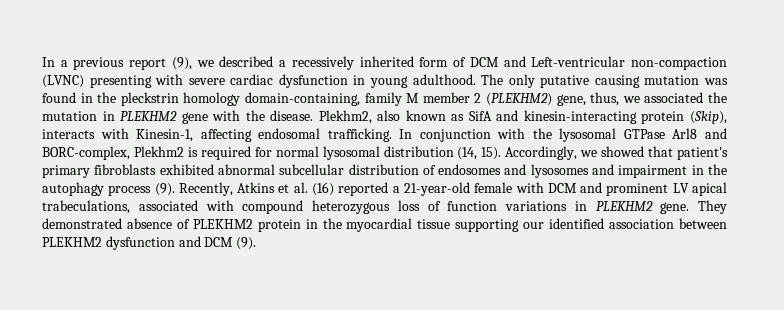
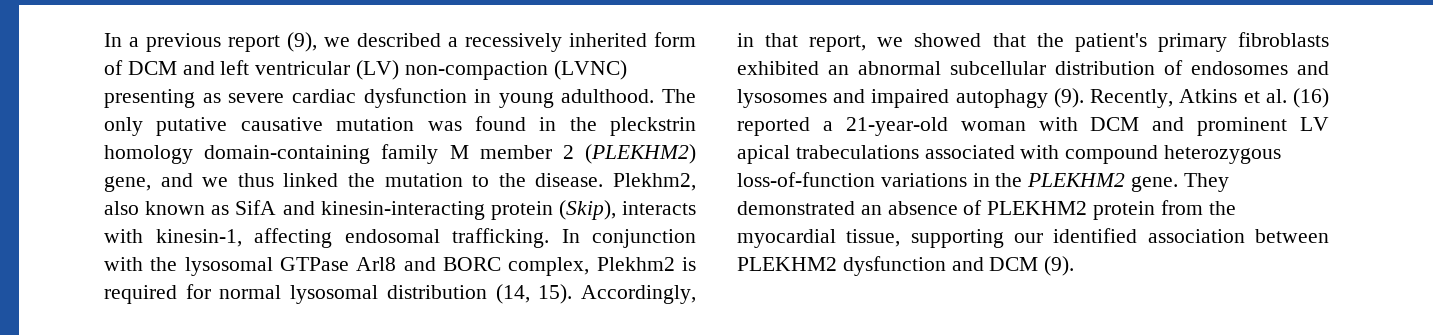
- In a previous report (9), we described a recessively inherited form of DCM and Left-ventricular non-compaction (LVNC) presenting with severe cardiac dysfunction in young adulthood.
+ In a previous report (9), we described a recessively inherited form of DCM and left ventricular (LV) non-compaction (LVNC) presenting as severe cardiac dysfunction in young adulthood.
- The only putative causing mutation was found in the pleckstrin homology domain-containing, family M member 2 (PLEKHM2) gene, thus, we associated the mutation in PLEKHM2 gene with the disease.
+ The only putative causative mutation was found in the pleckstrin homology domain-containing family M member 2 (PLEKHM2) gene, and we thus linked the mutation to the disease.
- Plekhm2, also known as SifA and kinesin-interacting protein (Skip), interacts with Kinesin-1, affecting endosomal trafficking.
+ Plekhm2, also known as SifA and kinesin-interacting protein (Skip), interacts with kinesin-1, affecting endosomal trafficking.
- In conjunction with the lysosomal GTPase Arl8 and BORC-complex, Plekhm2 is required for normal lysosomal distribution (14, 15).
+ In conjunction with the lysosomal GTPase Arl8 and BORC complex, Plekhm2 is required for normal lysosomal distribution (14, 15).
- Accordingly, we showed that patient's primary fibroblasts exhibited abnormal subcellular distribution of endosomes and lysosomes and impairment in the autophagy process (9).
+ Accordingly, in that report, we showed that the patient's primary fibroblasts exhibited an abnormal subcellular distribution of endosomes and lysosomes and impaired autophagy (9).
- Recently, Atkins et al. (16) reported a 21-year-old female with DCM and prominent LV apical trabeculations, associated with compound heterozygous loss of function variations in PLEKHM2 gene.
+ Recently, Atkins et al. (16) reported a 21-year-old woman with DCM and prominent LV apical trabeculations associated with compound heterozygous loss-of-function variations in the PLEKHM2 gene.
- They demonstrated absence of PLEKHM2 protein in the myocardial tissue supporting our identified association between PLEKHM2 dysfunction and DCM (9).
+ They demonstrated an absence of PLEKHM2 protein from the myocardial tissue, supporting our identified association between PLEKHM2 dysfunction and DCM (9).

